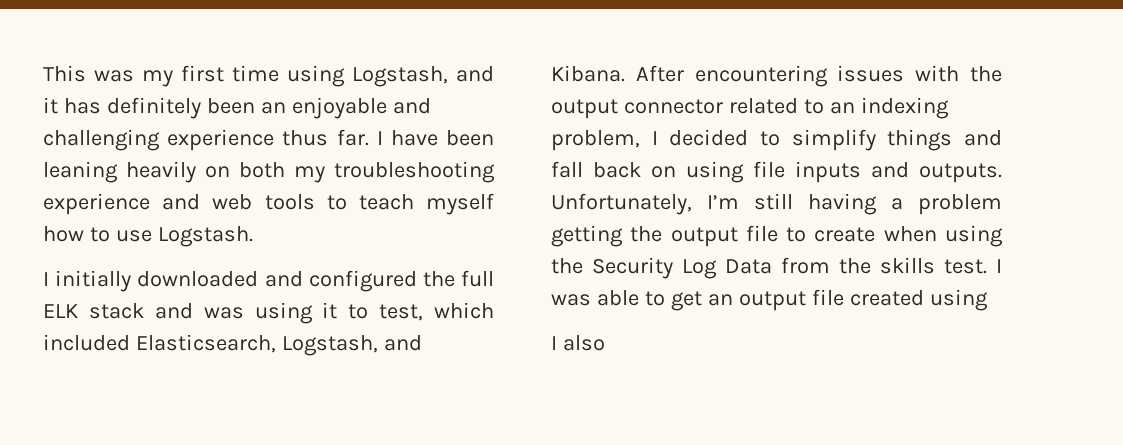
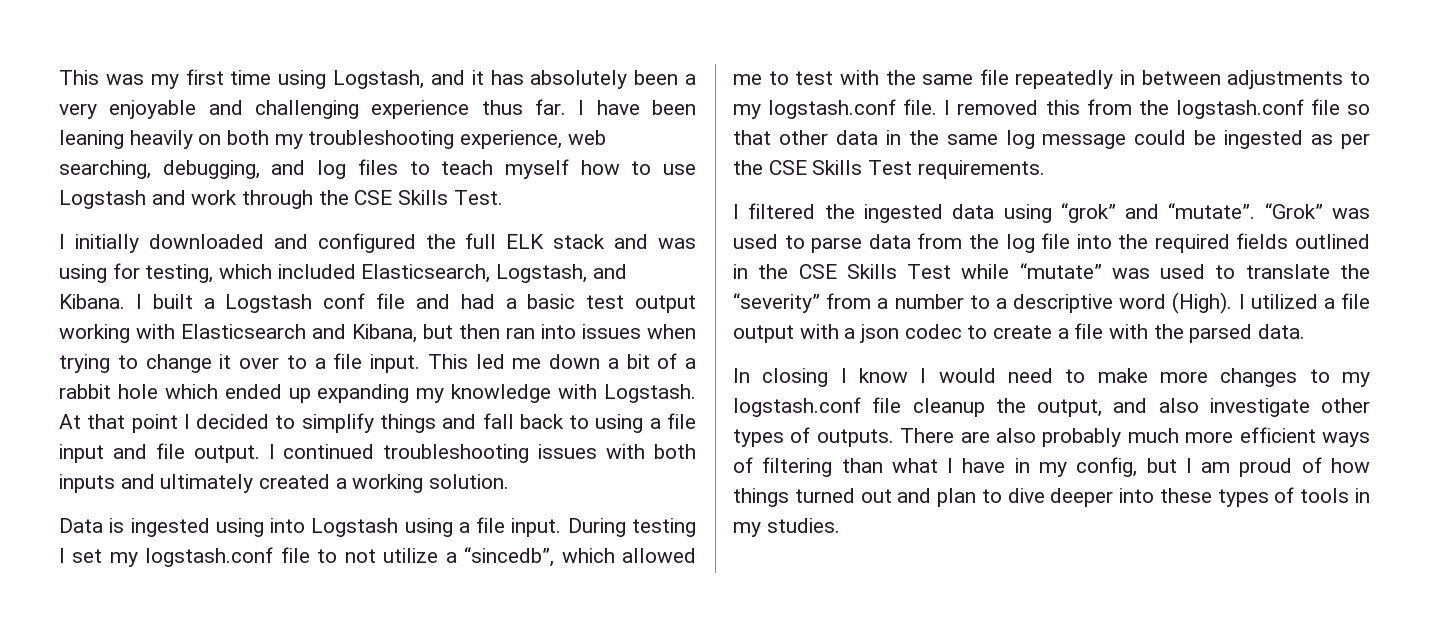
- This was my first time using Logstash, and it has definitely been an enjoyable and challenging experience thus far.
+ This was my first time using Logstash, and it has absolutely been a very enjoyable and challenging experience thus far.
- I have been leaning heavily on both my troubleshooting experience and web tools to teach myself how to use Logstash.
+ I have been leaning heavily on both my troubleshooting experience, web searching, debugging, and log files to teach myself how to use Logstash and work through the CSE Skills Test.
- I initially downloaded and configured the full ELK stack and was using it to test, which included Elasticsearch, Logstash, and Kibana.
+ I initially downloaded and configured the full ELK stack and was using for testing, which included Elasticsearch, Logstash, and Kibana.
- After encountering issues with the output connector related to an indexing problem, I decided to simplify things and fall back on using file inputs and outputs. Unfortunately, I’m still having a problem getting the output file to create when using the Security Log Data from the skills test. I was able to get an output file created using
- I also
+ I built a Logstash conf file and had a basic test output working with Elasticsearch and Kibana, but then ran into issues when trying to change it over to a file input. This led me down a bit of a rabbit hole which ended up expanding my knowledge with Logstash. At that point I decided to simplify things and fall back to using a file input and file output. I continued troubleshooting issues with both inputs and ultimately created a working solution.
+ Data is ingested using into Logstash using a file input. During testing I set my logstash.conf file to not utilize a “sincedb”, which allowed me to test with the same file repeatedly in between adjustments to my logstash.conf file. I removed this from the logstash.conf file so that other data in the same log message could be ingested as per the CSE Skills Test requirements.
+ I filtered the ingested data using “grok” and “mutate”. “Grok” was used to parse data from the log file into the required fields outlined in the CSE Skills Test while “mutate” was used to translate the “severity” from a number to a descriptive word (High). I utilized a file output with a json codec to create a file with the parsed data.
+ In closing I know I would need to make more changes to my logstash.conf file cleanup the output, and also investigate other types of outputs. There are also probably much more efficient ways of filtering than what I have in my config, but I am proud of how things turned out and plan to dive deeper into these types of tools in my studies.

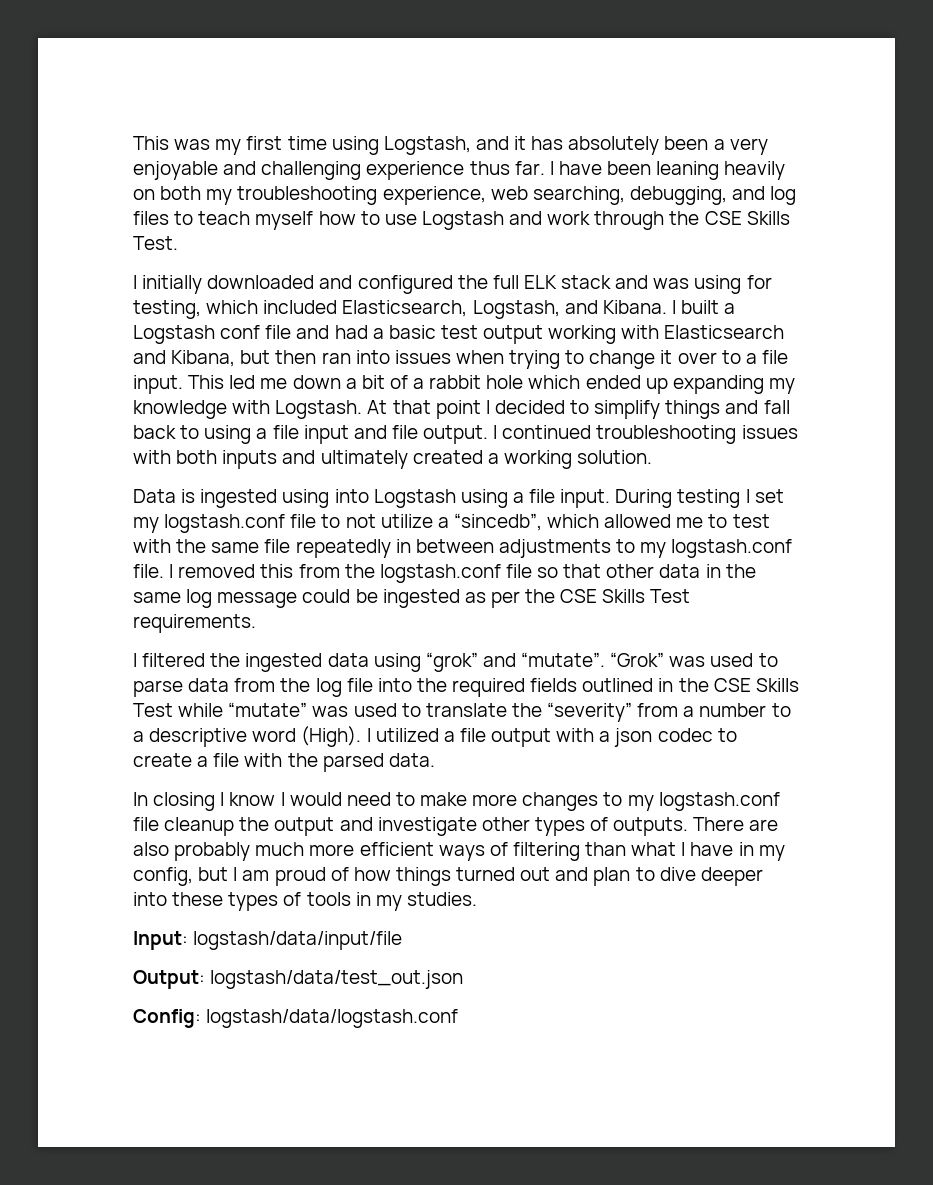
- In closing I know I would need to make more changes to my logstash.conf file cleanup the output, and also investigate other types of outputs.
+ In closing I know I would need to make more changes to my logstash.conf file cleanup the output and investigate other types of outputs.
+ Input: logstash/data/input/file
+ Output: logstash/data/test_out.json
+ Config: logstash/data/logstash.conf

